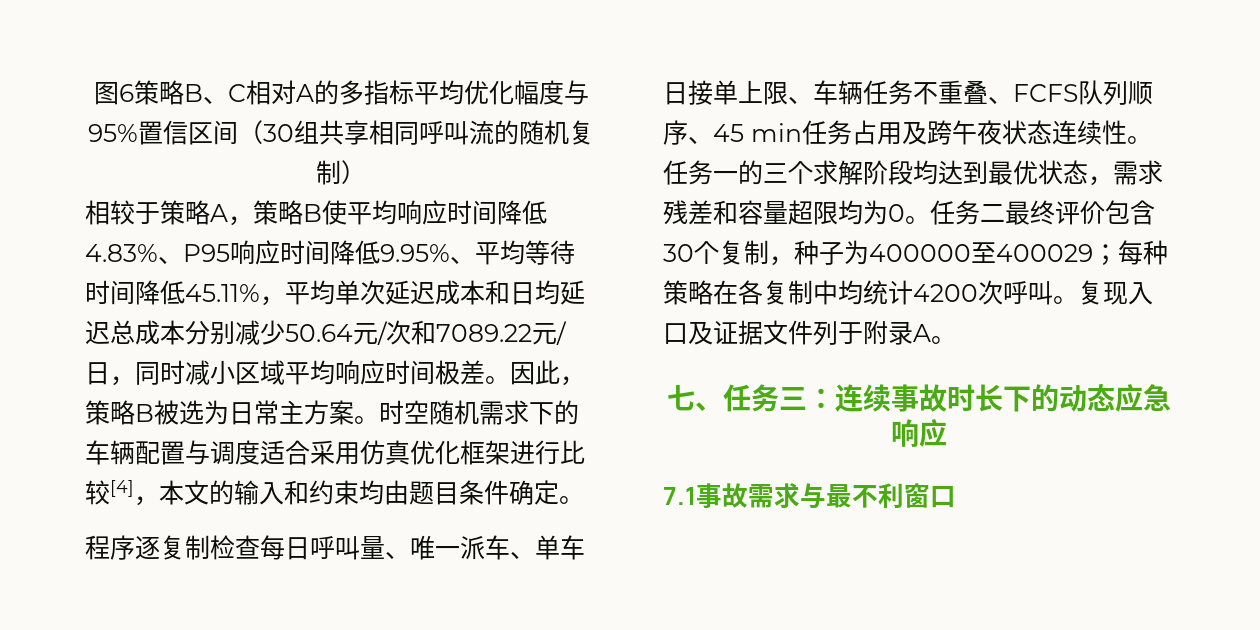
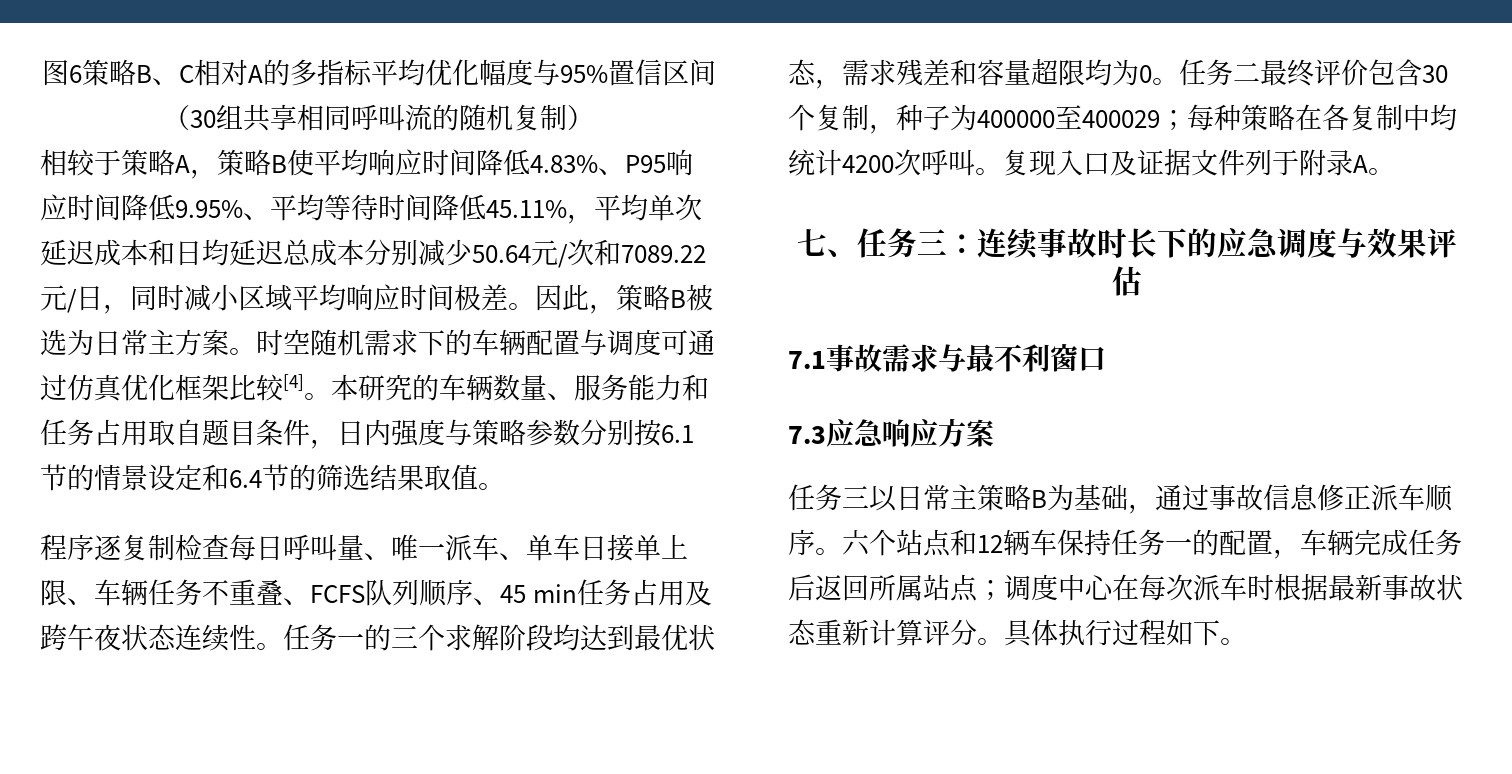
- 时空随机需求下的车辆配置与调度适合采用仿真优化框架进行比较[4]，本文的输入和约束均由题目条件确定。
+ 时空随机需求下的车辆配置与调度可通过仿真优化框架比较[4]。本研究的车辆数量、服务能力和任务占用取自题目条件，日内强度与策略参数分别按6.1节的情景设定和6.4节的筛选结果取值。
- 七、任务三：连续事故时长下的动态应急响应
+ 七、任务三：连续事故时长下的应急调度与效果评估
+ 7.3应急响应方案
+ 任务三以日常主策略B为基础，通过事故信息修正派车顺序。六个站点和12辆车保持任务一的配置，车辆完成任务后返回所属站点；调度中心在每次派车时根据最新事故状态重新计算评分。具体执行过程如下。

